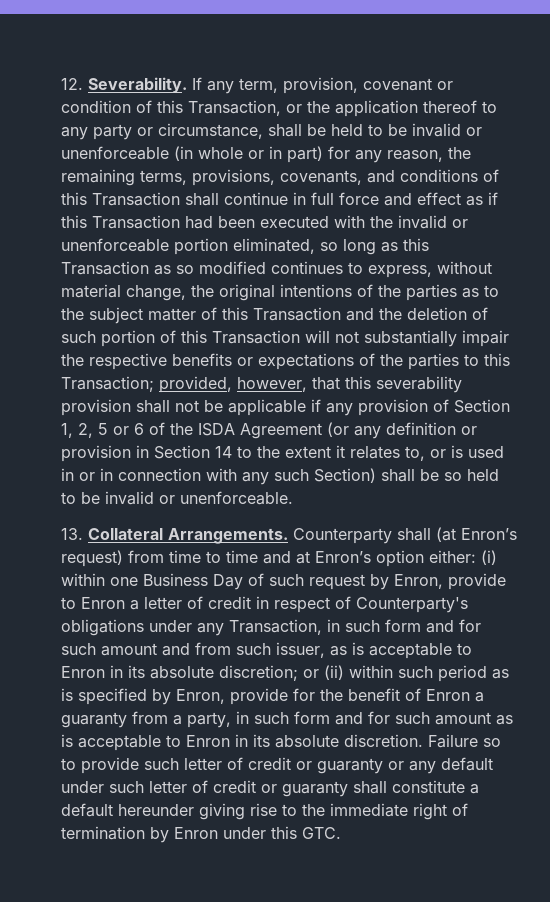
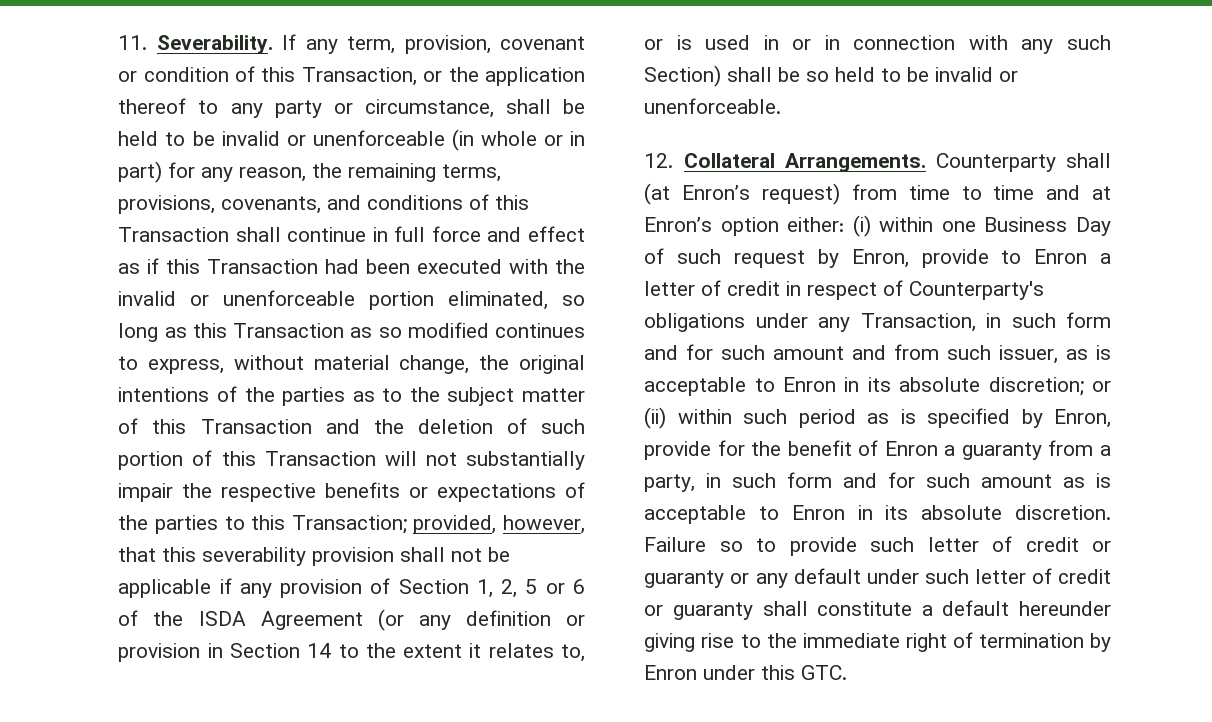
- 12. Severability.
+ 11. Severability.
- 13. Collateral Arrangements.
+ 12. Collateral Arrangements.

